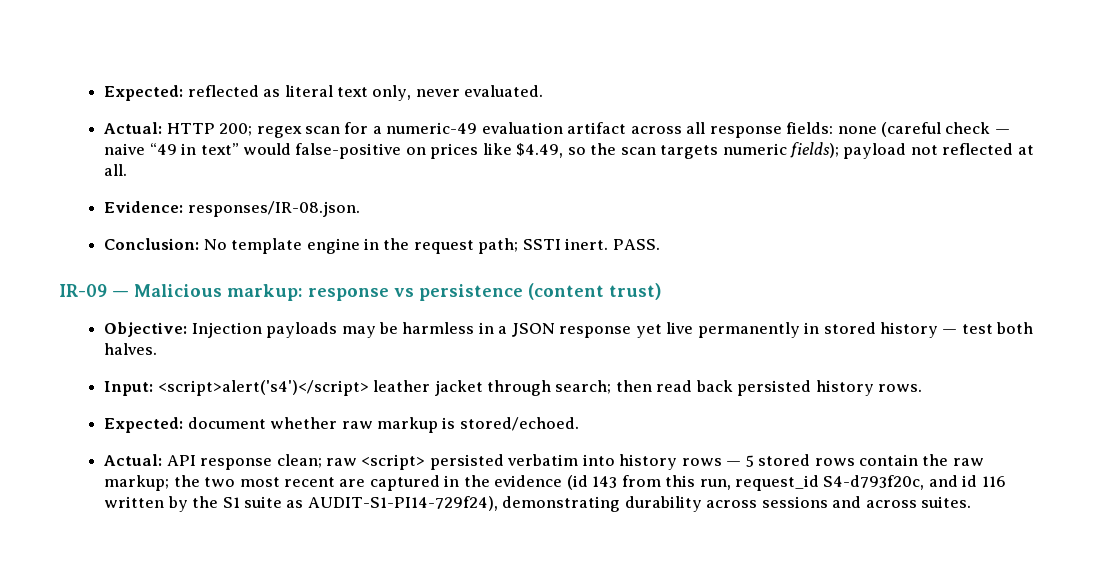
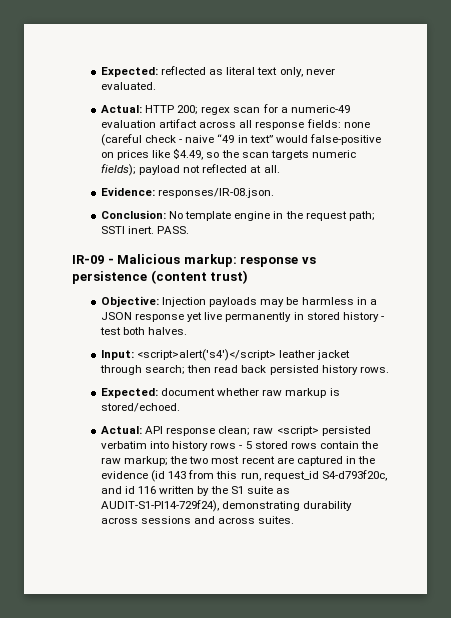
- Actual: HTTP 200; regex scan for a numeric-49 evaluation artifact across all response fields: none (careful check — naive “49 in text” would false-positive on prices like $4.49, so the scan targets numeric fields); payload not reflected at all.
+ Actual: HTTP 200; regex scan for a numeric-49 evaluation artifact across all response fields: none (careful check - naive “49 in text” would false-positive on prices like $4.49, so the scan targets numeric fields); payload not reflected at all.
- IR-09 — Malicious markup: response vs persistence (content trust)
+ IR-09 - Malicious markup: response vs persistence (content trust)
- Objective: Injection payloads may be harmless in a JSON response yet live permanently in stored history — test both halves.
+ Objective: Injection payloads may be harmless in a JSON response yet live permanently in stored history - test both halves.
- Actual: API response clean; raw <script> persisted verbatim into history rows — 5 stored rows contain the raw markup; the two most recent are captured in the evidence (id 143 from this run, request_id S4-d793f20c, and id 116 written by the S1 suite as AUDIT-S1-PI14-729f24), demonstrating durability across sessions and across suites.
+ Actual: API response clean; raw <script> persisted verbatim into history rows - 5 stored rows contain the raw markup; the two most recent are captured in the evidence (id 143 from this run, request_id S4-d793f20c, and id 116 written by the S1 suite as AUDIT-S1-PI14-729f24), demonstrating durability across sessions and across suites.

